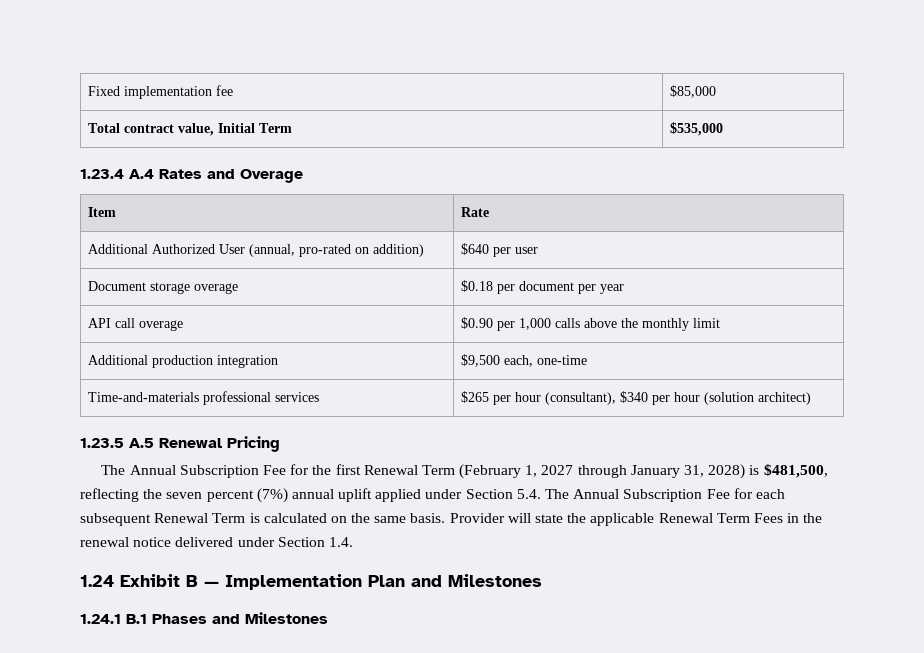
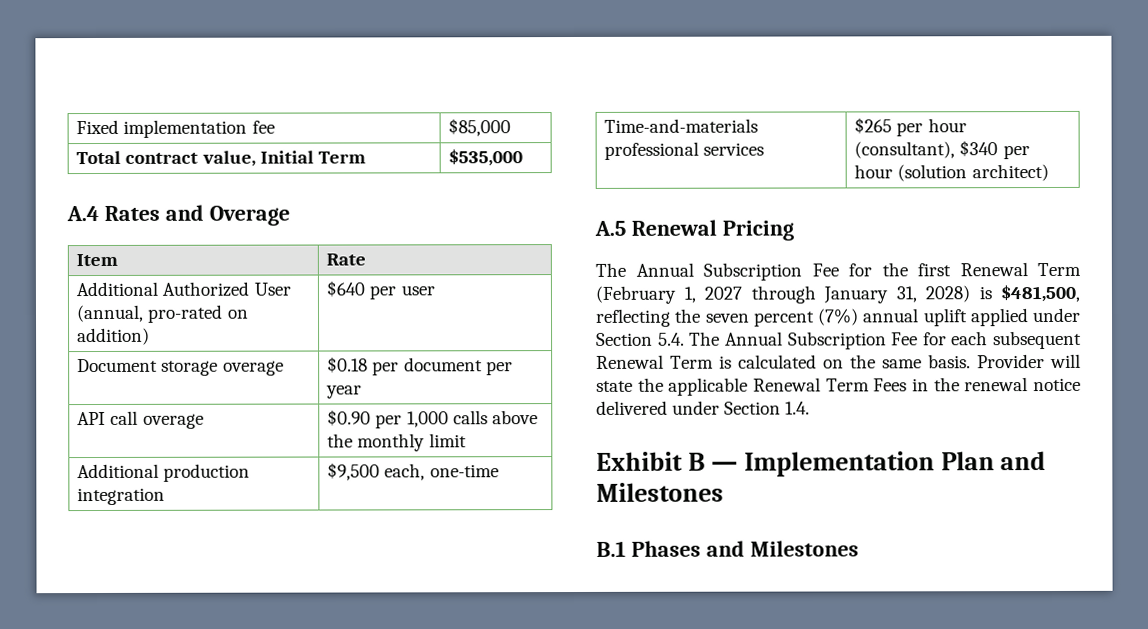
- 1.23.4 A.4 Rates and Overage
+ A.4 Rates and Overage
- 1.23.5 A.5 Renewal Pricing
+ A.5 Renewal Pricing
- 1.24 Exhibit B — Implementation Plan and Milestones
+ Exhibit B — Implementation Plan and Milestones
- 1.24.1 B.1 Phases and Milestones
+ B.1 Phases and Milestones

